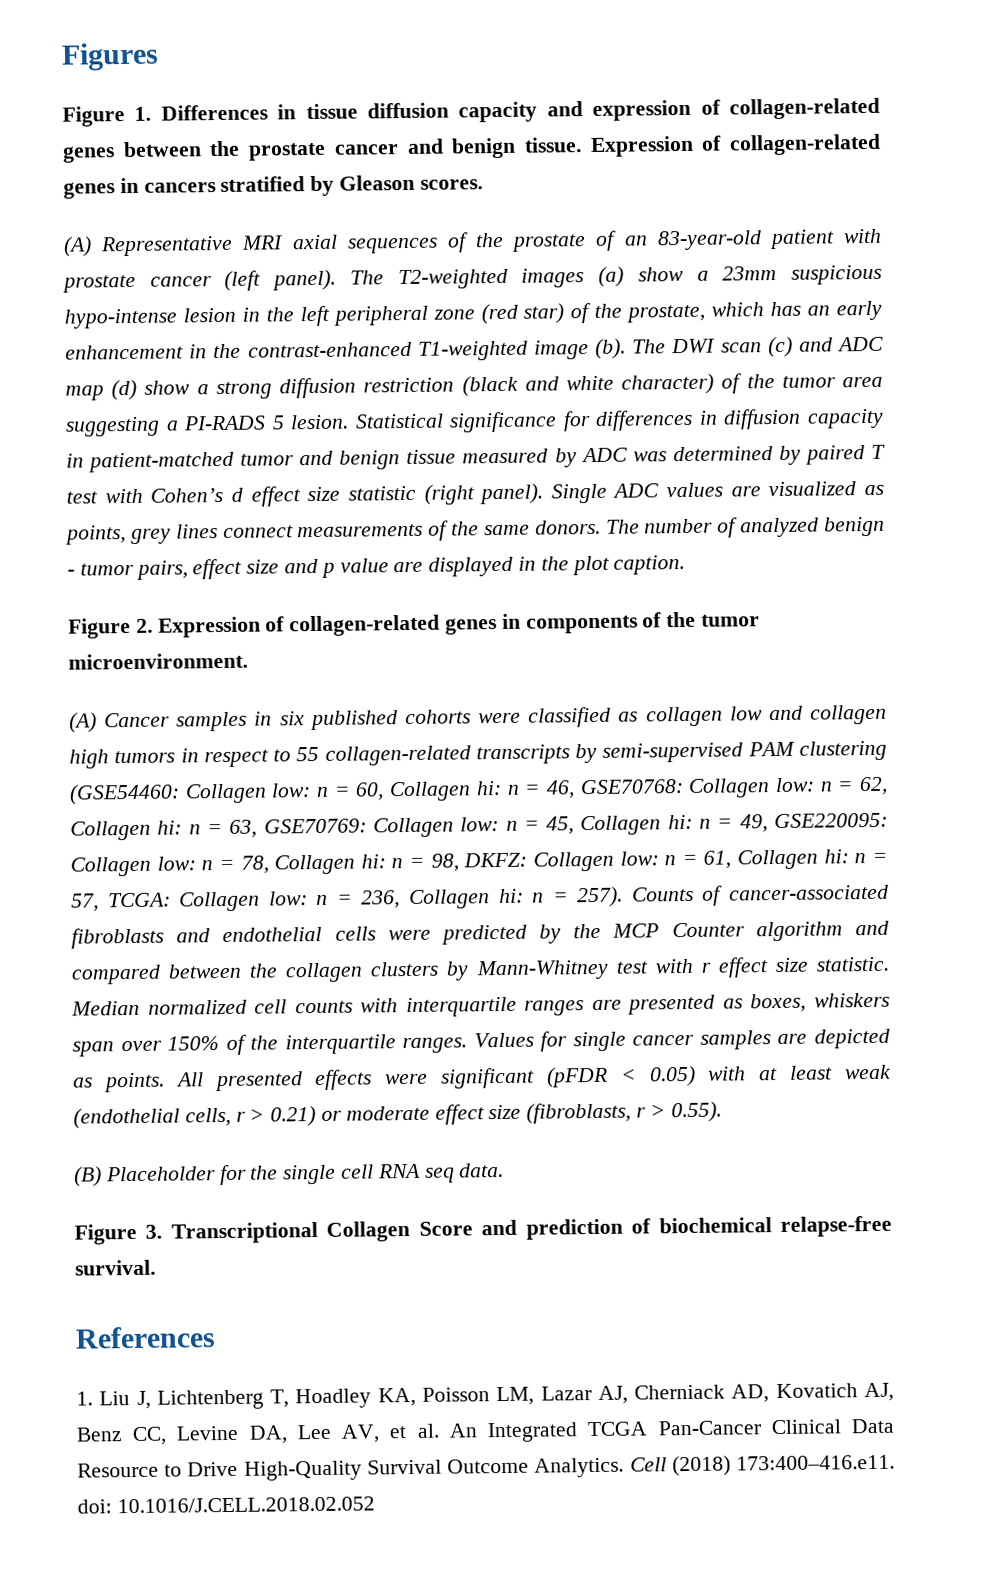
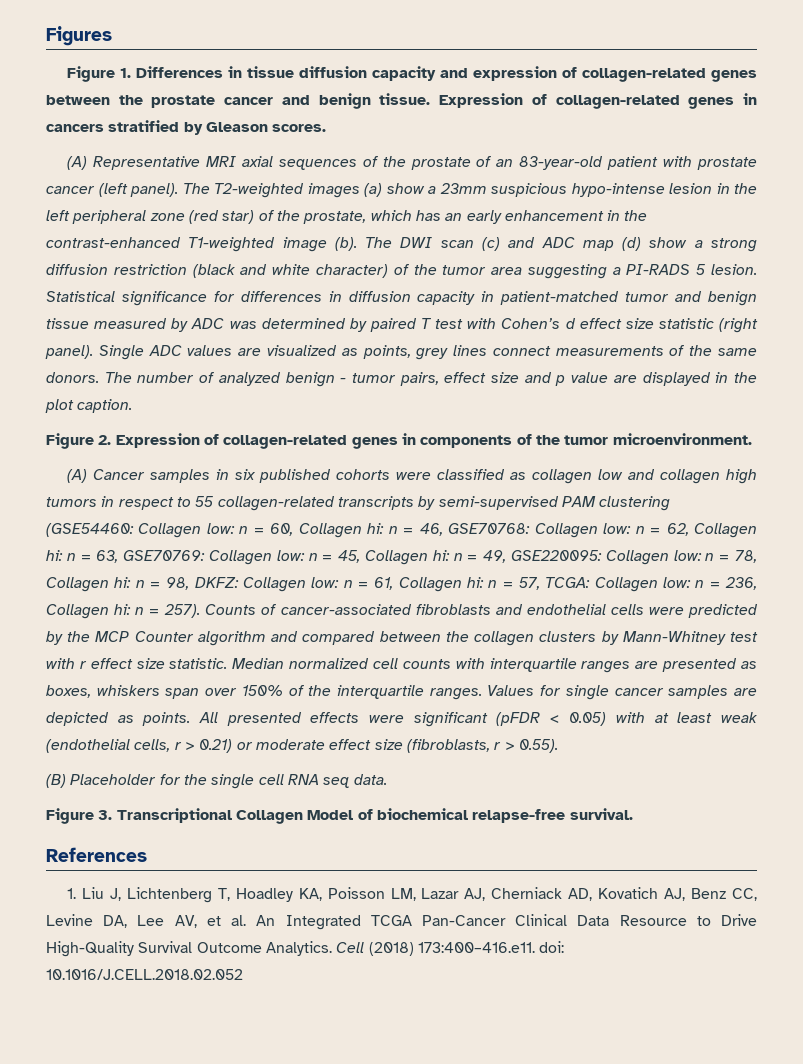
- Figure 3. Transcriptional Collagen Score and prediction of biochemical relapse-free survival.
+ Figure 3. Transcriptional Collagen Model of biochemical relapse-free survival.

